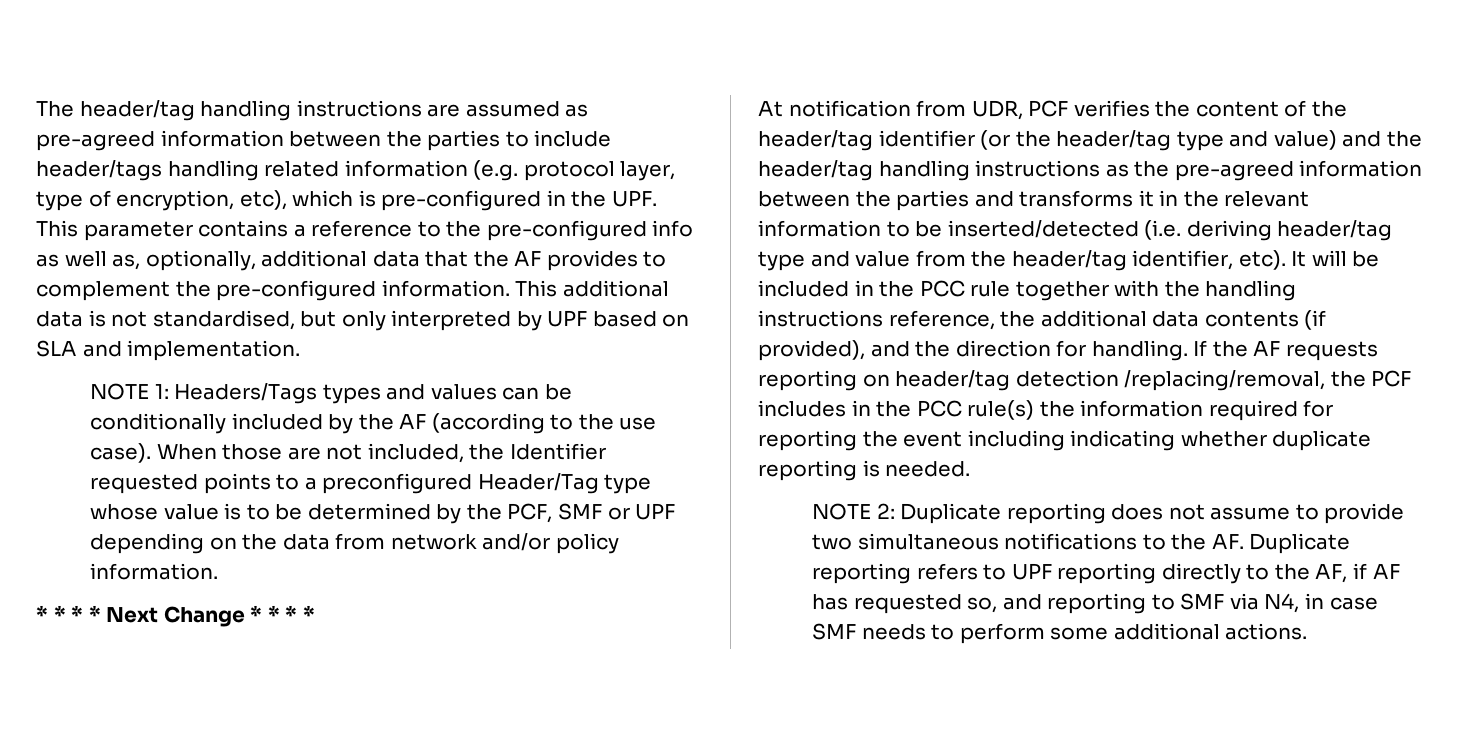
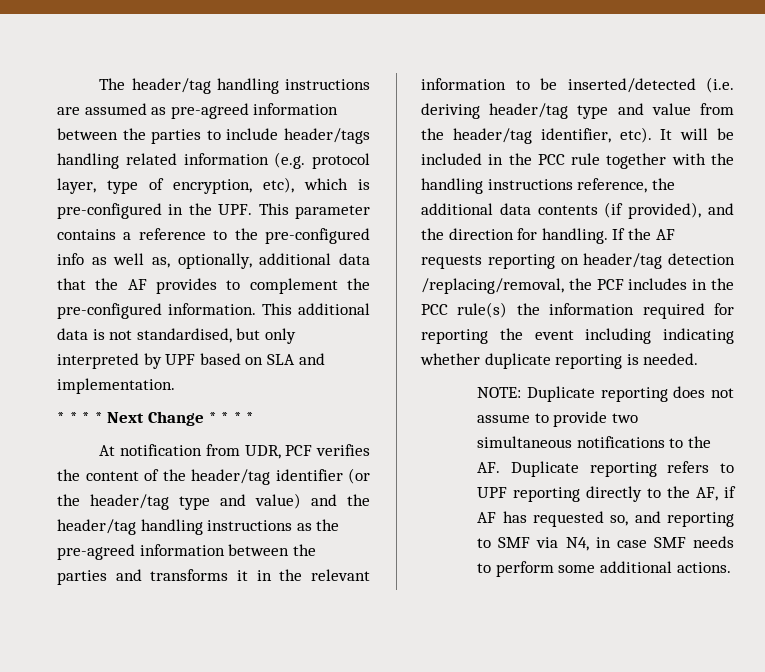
- NOTE 1: Headers/Tags types and values can be conditionally included by the AF (according to the use case). When those are not included, the Identifier requested points to a preconfigured Header/Tag type whose value is to be determined by the PCF, SMF or UPF depending on the data from network and/or policy information.
- NOTE 2: Duplicate reporting does not assume to provide two simultaneous notifications to the AF. Duplicate reporting refers to UPF reporting directly to the AF, if AF has requested so, and reporting to SMF via N4, in case SMF needs to perform some additional actions.
+ NOTE: Duplicate reporting does not assume to provide two simultaneous notifications to the AF. Duplicate reporting refers to UPF reporting directly to the AF, if AF has requested so, and reporting to SMF via N4, in case SMF needs to perform some additional actions.

